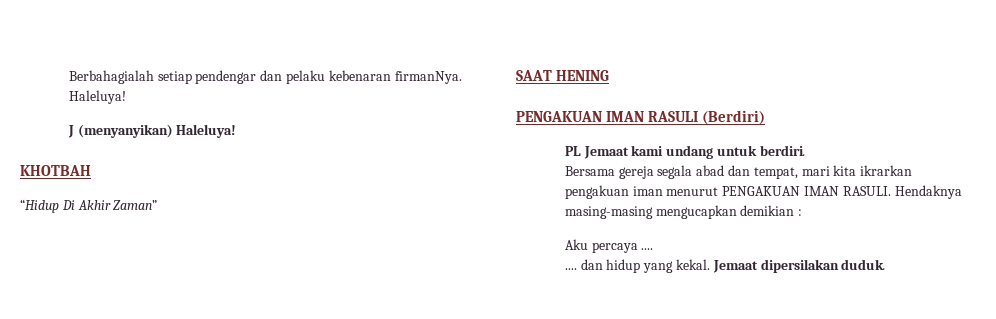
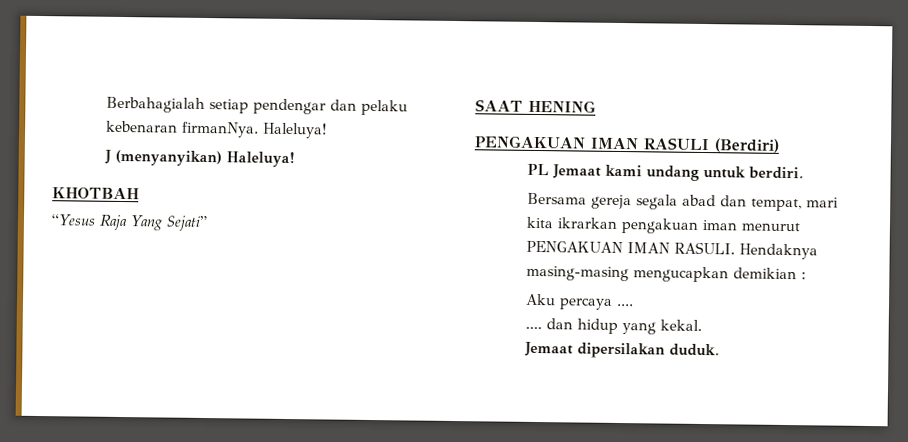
- “Hidup Di Akhir Zaman”
+ “Yesus Raja Yang Sejati”
- .... dan hidup yang kekal. Jemaat dipersilakan duduk.
+ .... dan hidup yang kekal.
+ Jemaat dipersilakan duduk.

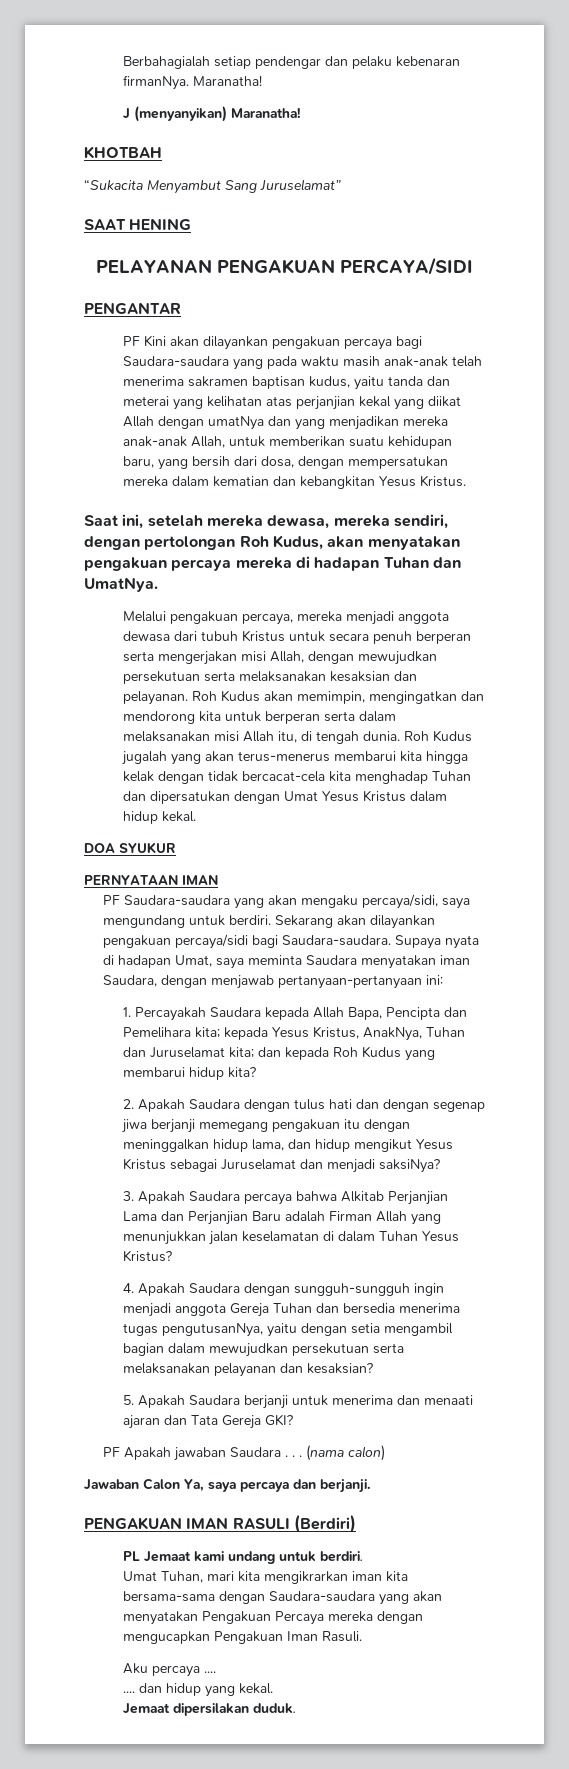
- Berbahagialah setiap pendengar dan pelaku kebenaran firmanNya. Haleluya!
+ Berbahagialah setiap pendengar dan pelaku kebenaran firmanNya. Maranatha!
- J (menyanyikan) Haleluya!
+ J (menyanyikan) Maranatha!
- “Yesus Raja Yang Sejati”
+ “Sukacita Menyambut Sang Juruselamat”
  SAAT HENING
+ PELAYANAN PENGAKUAN PERCAYA/SIDI
+ PENGANTAR
+ PF Kini akan dilayankan pengakuan percaya bagi Saudara-saudara yang pada waktu masih anak-anak telah menerima sakramen baptisan kudus, yaitu tanda dan meterai yang kelihatan atas perjanjian kekal yang diikat Allah dengan umatNya dan yang menjadikan mereka anak-anak Allah, untuk memberikan suatu kehidupan baru, yang bersih dari dosa, dengan mempersatukan mereka dalam kematian dan kebangkitan Yesus Kristus.
+ Saat ini, setelah mereka dewasa, mereka sendiri, dengan pertolongan Roh Kudus, akan menyatakan pengakuan percaya mereka di hadapan Tuhan dan UmatNya.
+ Melalui pengakuan percaya, mereka menjadi anggota dewasa dari tubuh Kristus untuk secara penuh berperan serta mengerjakan misi Allah, dengan mewujudkan persekutuan serta melaksanakan kesaksian dan pelayanan. Roh Kudus akan memimpin, mengingatkan dan mendorong kita untuk berperan serta dalam melaksanakan misi Allah itu, di tengah dunia. Roh Kudus jugalah yang akan terus-menerus membarui kita hingga kelak dengan tidak bercacat-cela kita menghadap Tuhan dan dipersatukan dengan Umat Yesus Kristus dalam hidup kekal.
+ DOA SYUKUR
+ PERNYATAAN IMAN
+ PF Saudara-saudara yang akan mengaku percaya/sidi, saya mengundang untuk berdiri. Sekarang akan dilayankan pengakuan percaya/sidi bagi Saudara-saudara. Supaya nyata di hadapan Umat, saya meminta Saudara menyatakan iman Saudara, dengan menjawab pertanyaan-pertanyaan ini:
+ 1. Percayakah Saudara kepada Allah Bapa, Pencipta dan Pemelihara kita; kepada Yesus Kristus, AnakNya, Tuhan dan Juruselamat kita; dan kepada Roh Kudus yang membarui hidup kita?
+ 2. Apakah Saudara dengan tulus hati dan dengan segenap jiwa berjanji memegang pengakuan itu dengan meninggalkan hidup lama, dan hidup mengikut Yesus Kristus sebagai Juruselamat dan menjadi saksiNya?
+ 3. Apakah Saudara percaya bahwa Alkitab Perjanjian Lama dan Perjanjian Baru adalah Firman Allah yang menunjukkan jalan keselamatan di dalam Tuhan Yesus Kristus?
+ 4. Apakah Saudara dengan sungguh-sungguh ingin menjadi anggota Gereja Tuhan dan bersedia menerima tugas pengutusanNya, yaitu dengan setia mengambil bagian dalam mewujudkan persekutuan serta melaksanakan pelayanan dan kesaksian?
+ 5. Apakah Saudara berjanji untuk menerima dan menaati ajaran dan Tata Gereja GKI?
+ PF Apakah jawaban Saudara . . . (nama calon)
+ Jawaban Calon Ya, saya percaya dan berjanji.
- Bersama gereja segala abad dan tempat, mari kita ikrarkan pengakuan iman menurut PENGAKUAN IMAN RASULI. Hendaknya masing-masing mengucapkan demikian :
+ Umat Tuhan, mari kita mengikrarkan iman kita bersama-sama dengan Saudara-saudara yang akan menyatakan Pengakuan Percaya mereka dengan mengucapkan Pengakuan Iman Rasuli.

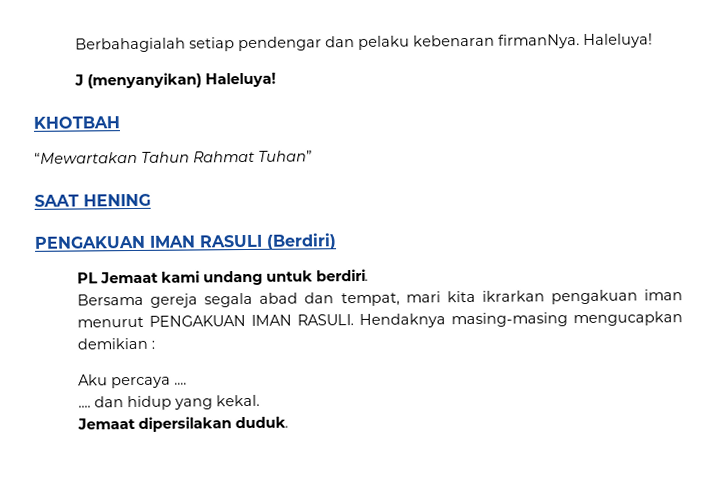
- Berbahagialah setiap pendengar dan pelaku kebenaran firmanNya. Maranatha!
+ Berbahagialah setiap pendengar dan pelaku kebenaran firmanNya. Haleluya!
- J (menyanyikan) Maranatha!
+ J (menyanyikan) Haleluya!
- “Sukacita Menyambut Sang Juruselamat”
+ “Mewartakan Tahun Rahmat Tuhan”
  SAAT HENING
- PELAYANAN PENGAKUAN PERCAYA/SIDI
- PENGANTAR
- PF Kini akan dilayankan pengakuan percaya bagi Saudara-saudara yang pada waktu masih anak-anak telah menerima sakramen baptisan kudus, yaitu tanda dan meterai yang kelihatan atas perjanjian kekal yang diikat Allah dengan umatNya dan yang menjadikan mereka anak-anak Allah, untuk memberikan suatu kehidupan baru, yang bersih dari dosa, dengan mempersatukan mereka dalam kematian dan kebangkitan Yesus Kristus.
- Saat ini, setelah mereka dewasa, mereka sendiri, dengan pertolongan Roh Kudus, akan menyatakan pengakuan percaya mereka di hadapan Tuhan dan UmatNya.
- Melalui pengakuan percaya, mereka menjadi anggota dewasa dari tubuh Kristus untuk secara penuh berperan serta mengerjakan misi Allah, dengan mewujudkan persekutuan serta melaksanakan kesaksian dan pelayanan. Roh Kudus akan memimpin, mengingatkan dan mendorong kita untuk berperan serta dalam melaksanakan misi Allah itu, di tengah dunia. Roh Kudus jugalah yang akan terus-menerus membarui kita hingga kelak dengan tidak bercacat-cela kita menghadap Tuhan dan dipersatukan dengan Umat Yesus Kristus dalam hidup kekal.
- DOA SYUKUR
- PERNYATAAN IMAN
- PF Saudara-saudara yang akan mengaku percaya/sidi, saya mengundang untuk berdiri. Sekarang akan dilayankan pengakuan percaya/sidi bagi Saudara-saudara. Supaya nyata di hadapan Umat, saya meminta Saudara menyatakan iman Saudara, dengan menjawab pertanyaan-pertanyaan ini:
- 1. Percayakah Saudara kepada Allah Bapa, Pencipta dan Pemelihara kita; kepada Yesus Kristus, AnakNya, Tuhan dan Juruselamat kita; dan kepada Roh Kudus yang membarui hidup kita?
- 2. Apakah Saudara dengan tulus hati dan dengan segenap jiwa berjanji memegang pengakuan itu dengan meninggalkan hidup lama, dan hidup mengikut Yesus Kristus sebagai Juruselamat dan menjadi saksiNya?
- 3. Apakah Saudara percaya bahwa Alkitab Perjanjian Lama dan Perjanjian Baru adalah Firman Allah yang menunjukkan jalan keselamatan di dalam Tuhan Yesus Kristus?
- 4. Apakah Saudara dengan sungguh-sungguh ingin menjadi anggota Gereja Tuhan dan bersedia menerima tugas pengutusanNya, yaitu dengan setia mengambil bagian dalam mewujudkan persekutuan serta melaksanakan pelayanan dan kesaksian?
- 5. Apakah Saudara berjanji untuk menerima dan menaati ajaran dan Tata Gereja GKI?
- PF Apakah jawaban Saudara . . . (nama calon)
- Jawaban Calon Ya, saya percaya dan berjanji.
- Umat Tuhan, mari kita mengikrarkan iman kita bersama-sama dengan Saudara-saudara yang akan menyatakan Pengakuan Percaya mereka dengan mengucapkan Pengakuan Iman Rasuli.
+ Bersama gereja segala abad dan tempat, mari kita ikrarkan pengakuan iman menurut PENGAKUAN IMAN RASULI. Hendaknya masing-masing mengucapkan demikian :

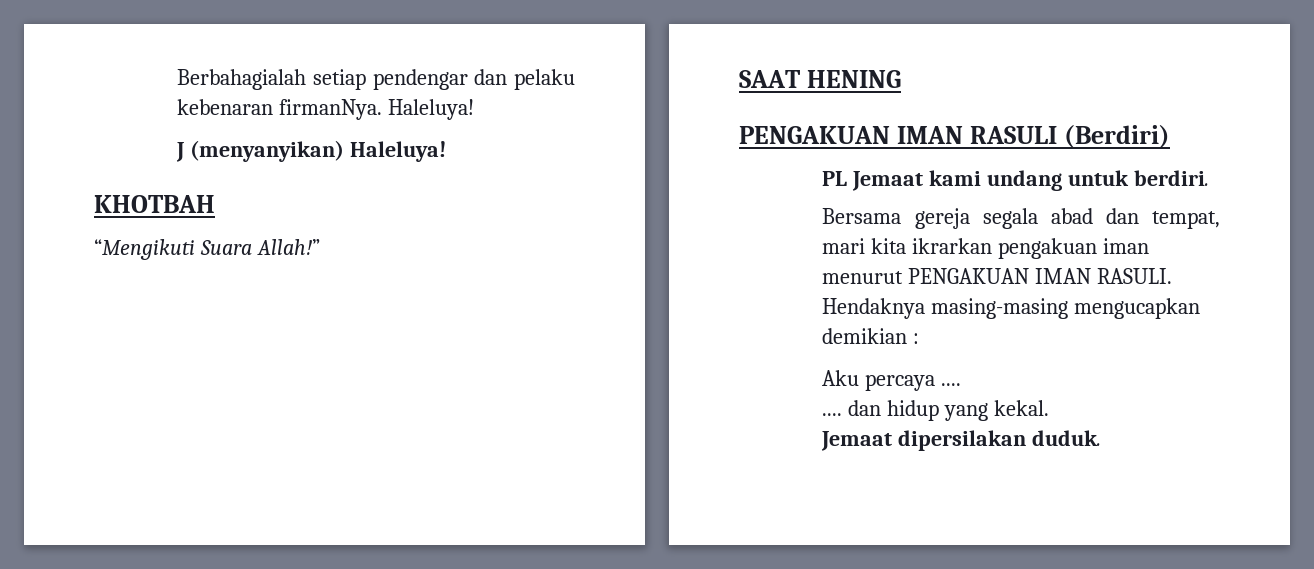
- “Mewartakan Tahun Rahmat Tuhan”
+ “Mengikuti Suara Allah!”

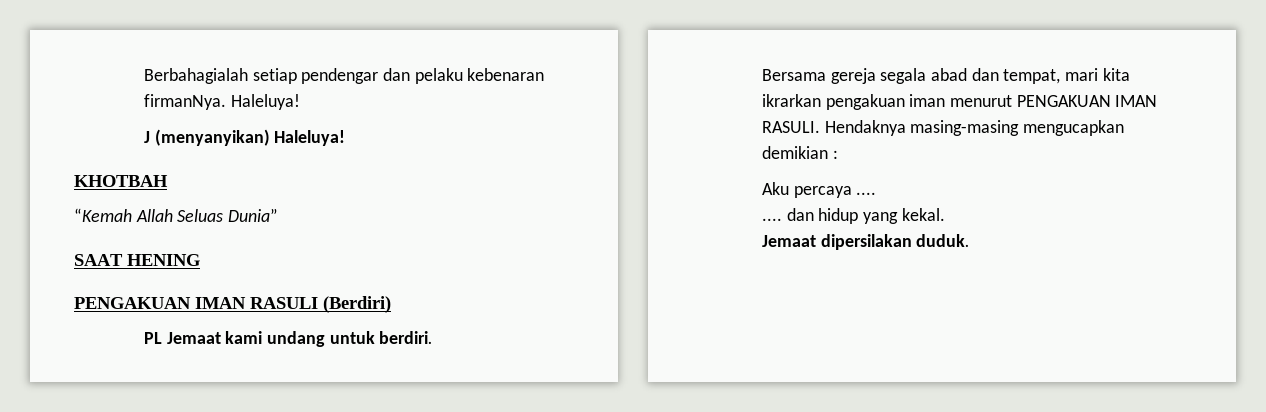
- “Mengikuti Suara Allah!”
+ “Kemah Allah Seluas Dunia”

